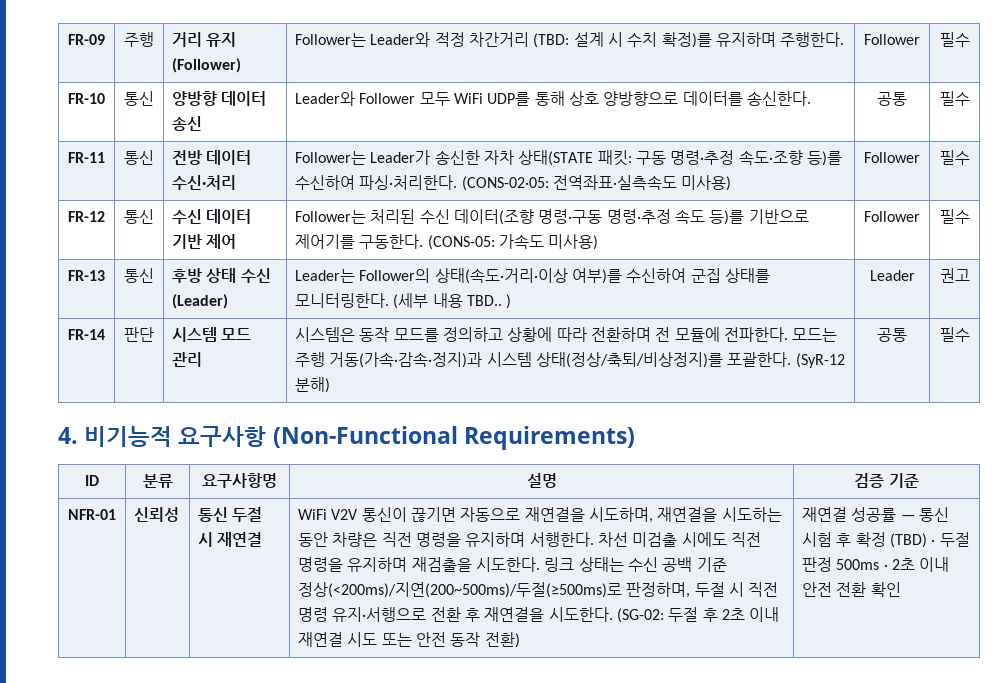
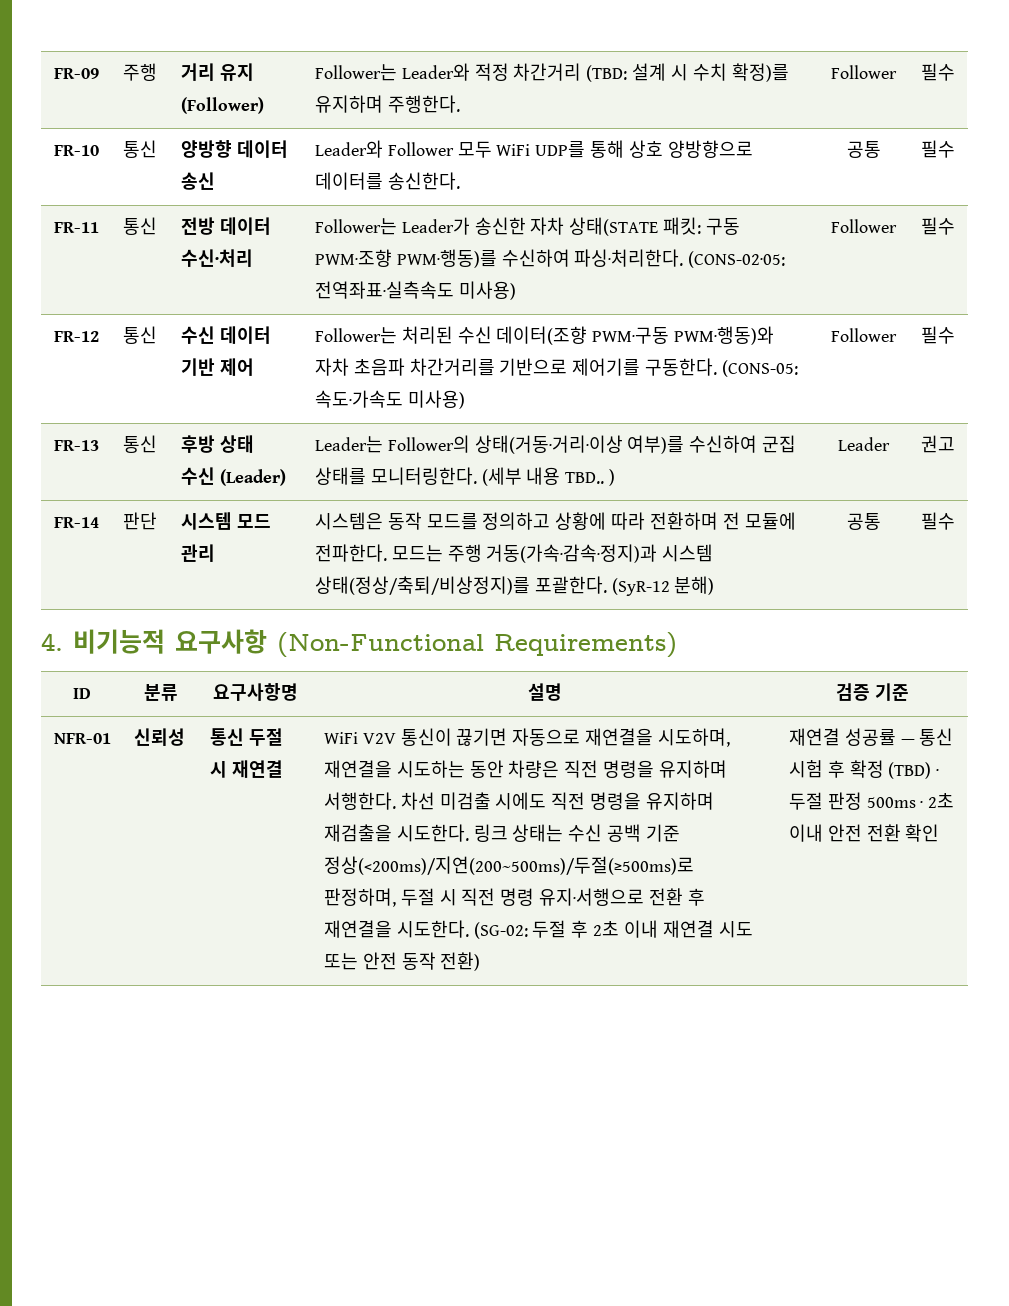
- FR-11 | 통신 | 전방 데이터 수신·처리 | Follower는 Leader가 송신한 자차 상태(STATE 패킷: 구동 명령·추정 속도·조향 등)를 수신하여 파싱·처리한다. (CONS-02·05: 전역좌표·실측속도 미사용) | Follower | 필수
+ FR-11 | 통신 | 전방 데이터 수신·처리 | Follower는 Leader가 송신한 자차 상태(STATE 패킷: 구동 PWM·조향 PWM·행동)를 수신하여 파싱·처리한다. (CONS-02·05: 전역좌표·실측속도 미사용) | Follower | 필수
- FR-12 | 통신 | 수신 데이터 기반 제어 | Follower는 처리된 수신 데이터(조향 명령·구동 명령·추정 속도 등)를 기반으로 제어기를 구동한다. (CONS-05: 가속도 미사용) | Follower | 필수
+ FR-12 | 통신 | 수신 데이터 기반 제어 | Follower는 처리된 수신 데이터(조향 PWM·구동 PWM·행동)와 자차 초음파 차간거리를 기반으로 제어기를 구동한다. (CONS-05: 속도·가속도 미사용) | Follower | 필수
- FR-13 | 통신 | 후방 상태 수신 (Leader) | Leader는 Follower의 상태(속도·거리·이상 여부)를 수신하여 군집 상태를 모니터링한다. (세부 내용 TBD.. ) | Leader | 권고
+ FR-13 | 통신 | 후방 상태 수신 (Leader) | Leader는 Follower의 상태(거동·거리·이상 여부)를 수신하여 군집 상태를 모니터링한다. (세부 내용 TBD.. ) | Leader | 권고

